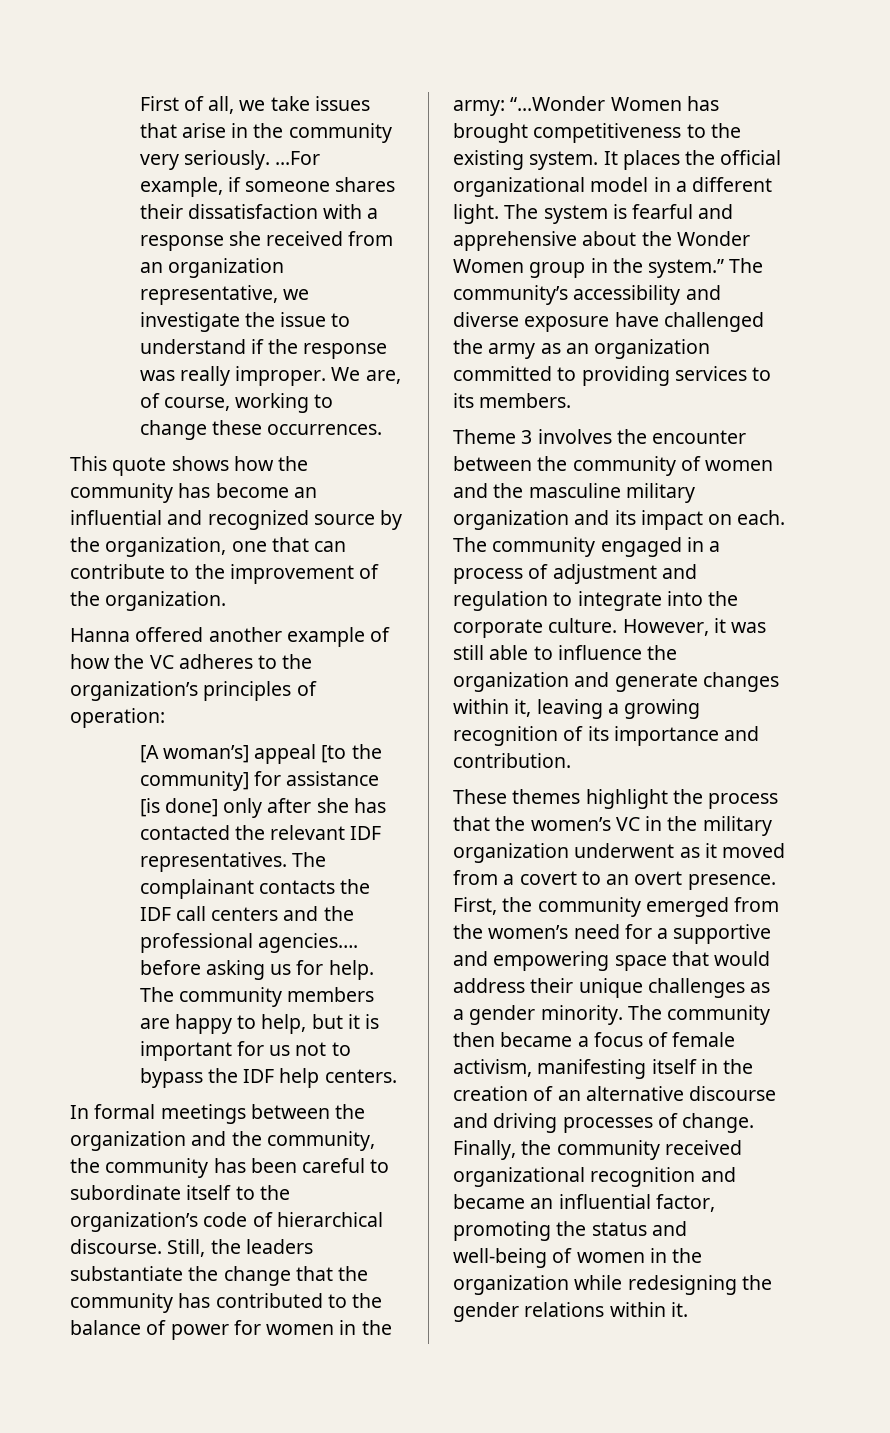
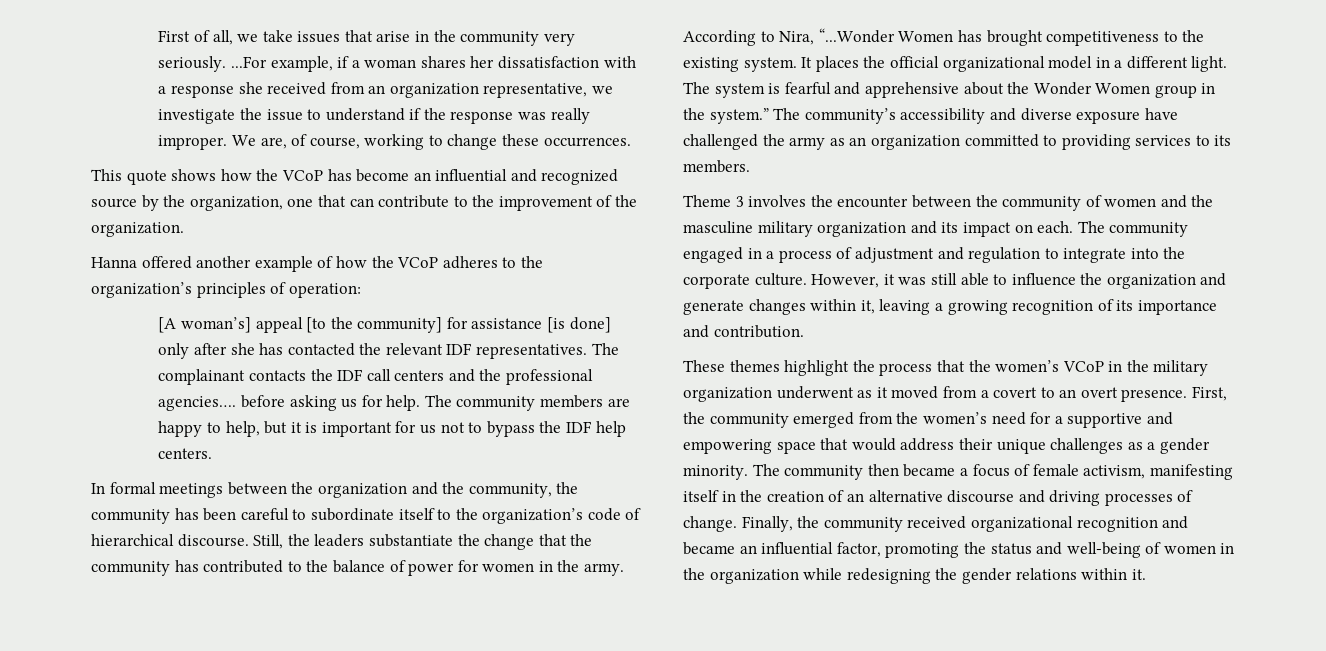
- First of all, we take issues that arise in the community very seriously. ...For example, if someone shares their dissatisfaction with a response she received from an organization representative, we investigate the issue to understand if the response was really improper.
+ First of all, we take issues that arise in the community very seriously. ...For example, if a woman shares her dissatisfaction with a response she received from an organization representative, we investigate the issue to understand if the response was really improper.
- This quote shows how the community has become an influential and recognized source by the organization, one that can contribute to the improvement of the organization.
+ This quote shows how the VCoP has become an influential and recognized source by the organization, one that can contribute to the improvement of the organization.
- Hanna offered another example of how the VC adheres to the organization’s principles of operation:
+ Hanna offered another example of how the VCoP adheres to the organization’s principles of operation:
- Still, the leaders substantiate the change that the community has contributed to the balance of power for women in the army: “...Wonder Women has brought competitiveness to the existing system.
+ Still, the leaders substantiate the change that the community has contributed to the balance of power for women in the army. According to Nira, “...Wonder Women has brought competitiveness to the existing system.
- These themes highlight the process that the women’s VC in the military organization underwent as it moved from a covert to an overt presence.
+ These themes highlight the process that the women’s VCoP in the military organization underwent as it moved from a covert to an overt presence.

